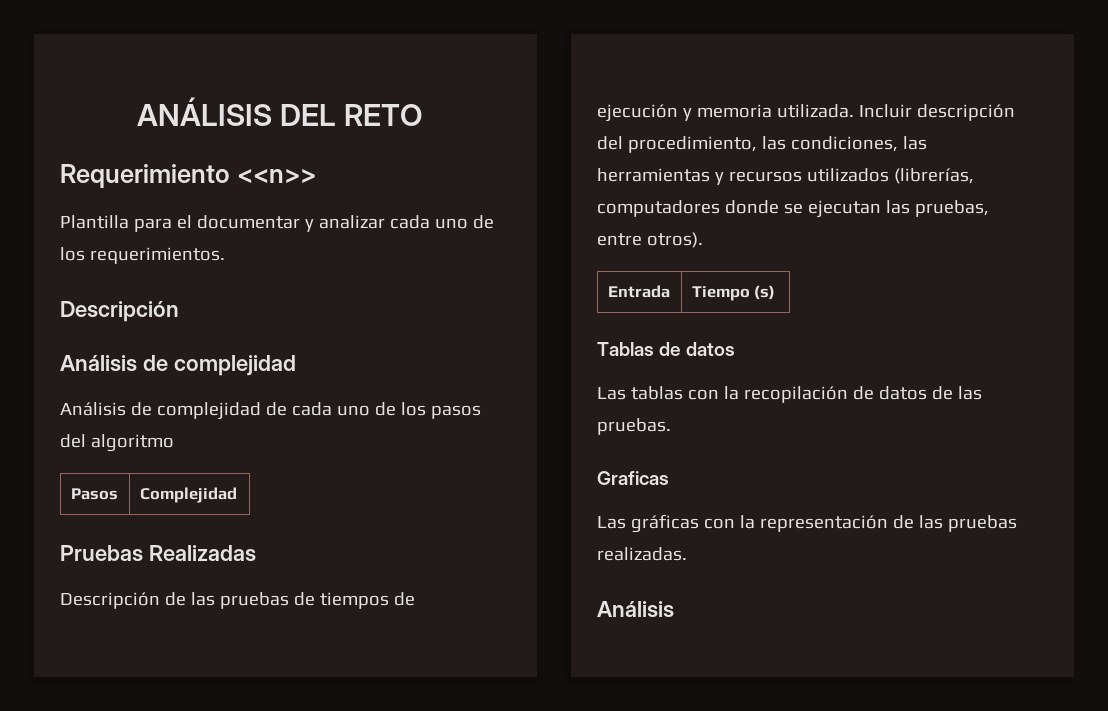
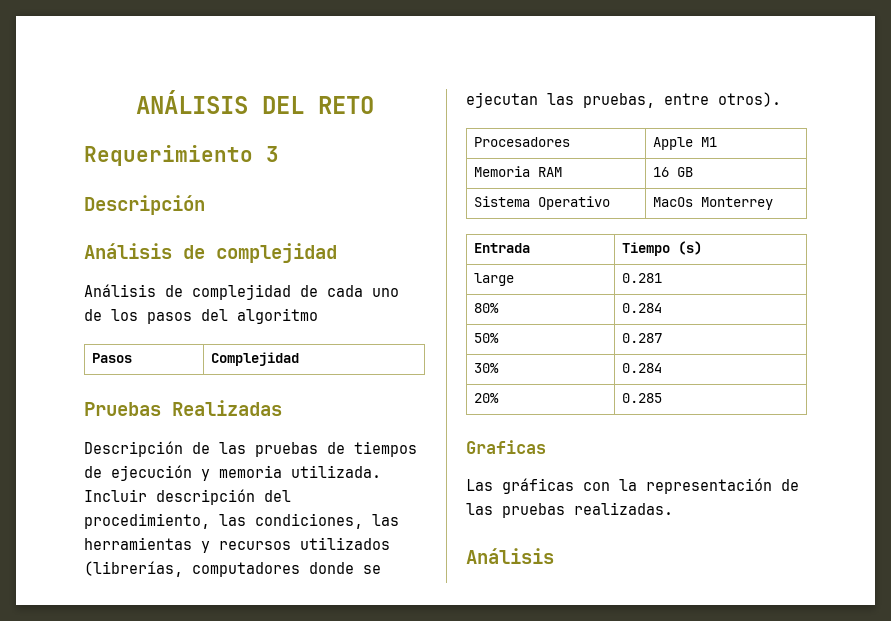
- Requerimiento <<n>>
- Plantilla para el documentar y analizar cada uno de los requerimientos.
+ Requerimiento 3
+ Procesadores | Apple M1
+ Memoria RAM | 16 GB
+ Sistema Operativo | MacOs Monterrey
  Entrada | Tiempo (s)
- Tablas de datos
- Las tablas con la recopilación de datos de las pruebas.
+ large | 0.281
+ 80% | 0.284
+ 50% | 0.287
+ 30% | 0.284
+ 20% | 0.285

